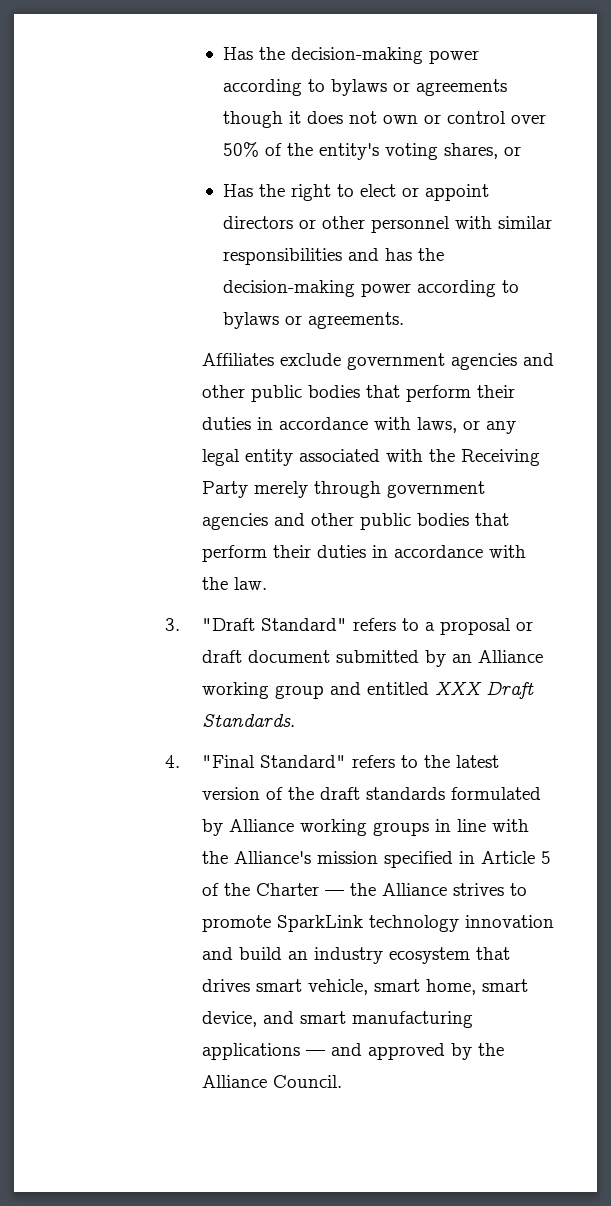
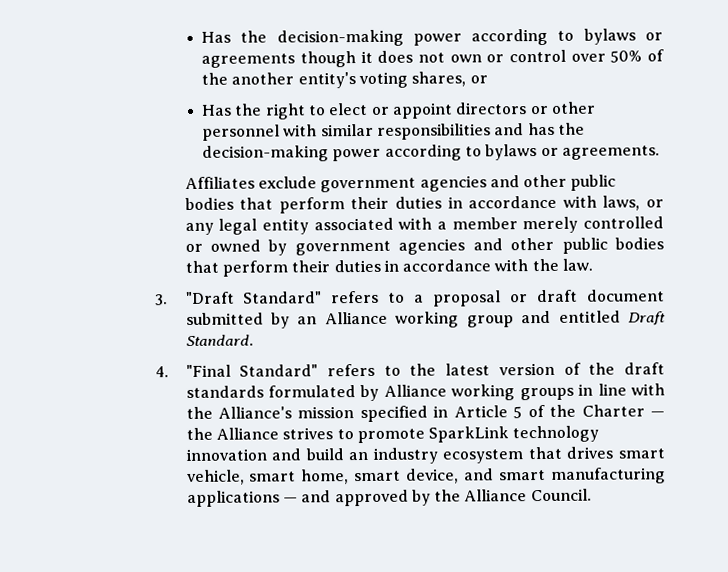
- Has the decision-making power according to bylaws or agreements though it does not own or control over 50% of the entity's voting shares, or
+ Has the decision-making power according to bylaws or agreements though it does not own or control over 50% of the another entity's voting shares, or
- Affiliates exclude government agencies and other public bodies that perform their duties in accordance with laws, or any legal entity associated with the Receiving Party merely through government agencies and other public bodies that perform their duties in accordance with the law.
+ Affiliates exclude government agencies and other public bodies that perform their duties in accordance with laws, or any legal entity associated with a member merely controlled or owned by government agencies and other public bodies that perform their duties in accordance with the law.
- 3. "Draft Standard" refers to a proposal or draft document submitted by an Alliance working group and entitled XXX Draft Standards.
+ 3. "Draft Standard" refers to a proposal or draft document submitted by an Alliance working group and entitled Draft Standard.

